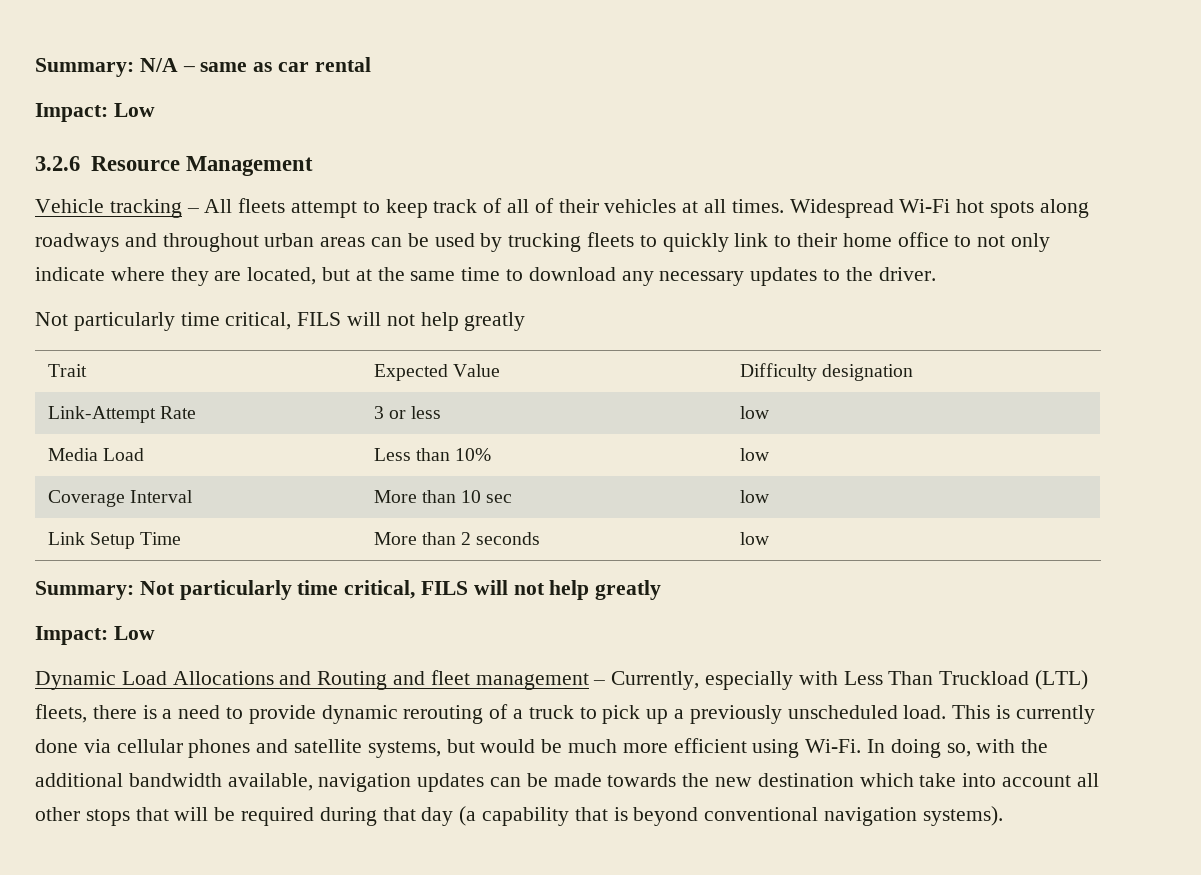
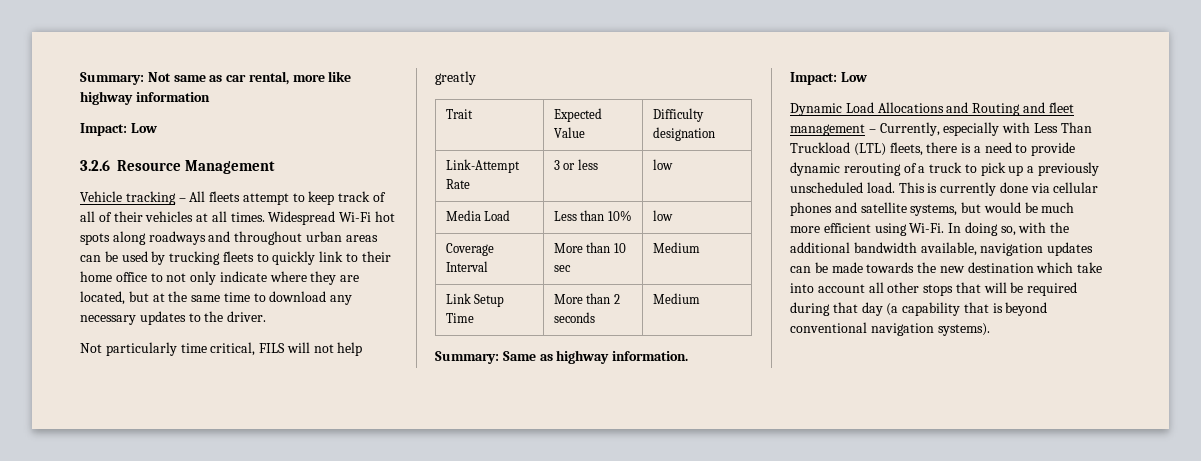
- Summary: N/A – same as car rental
+ Summary: Not same as car rental, more like highway information
- Coverage Interval | More than 10 sec | low
+ Coverage Interval | More than 10 sec | Medium
- Link Setup Time | More than 2 seconds | low
- Summary: Not particularly time critical, FILS will not help greatly
+ Link Setup Time | More than 2 seconds | Medium
+ Summary: Same as highway information.

